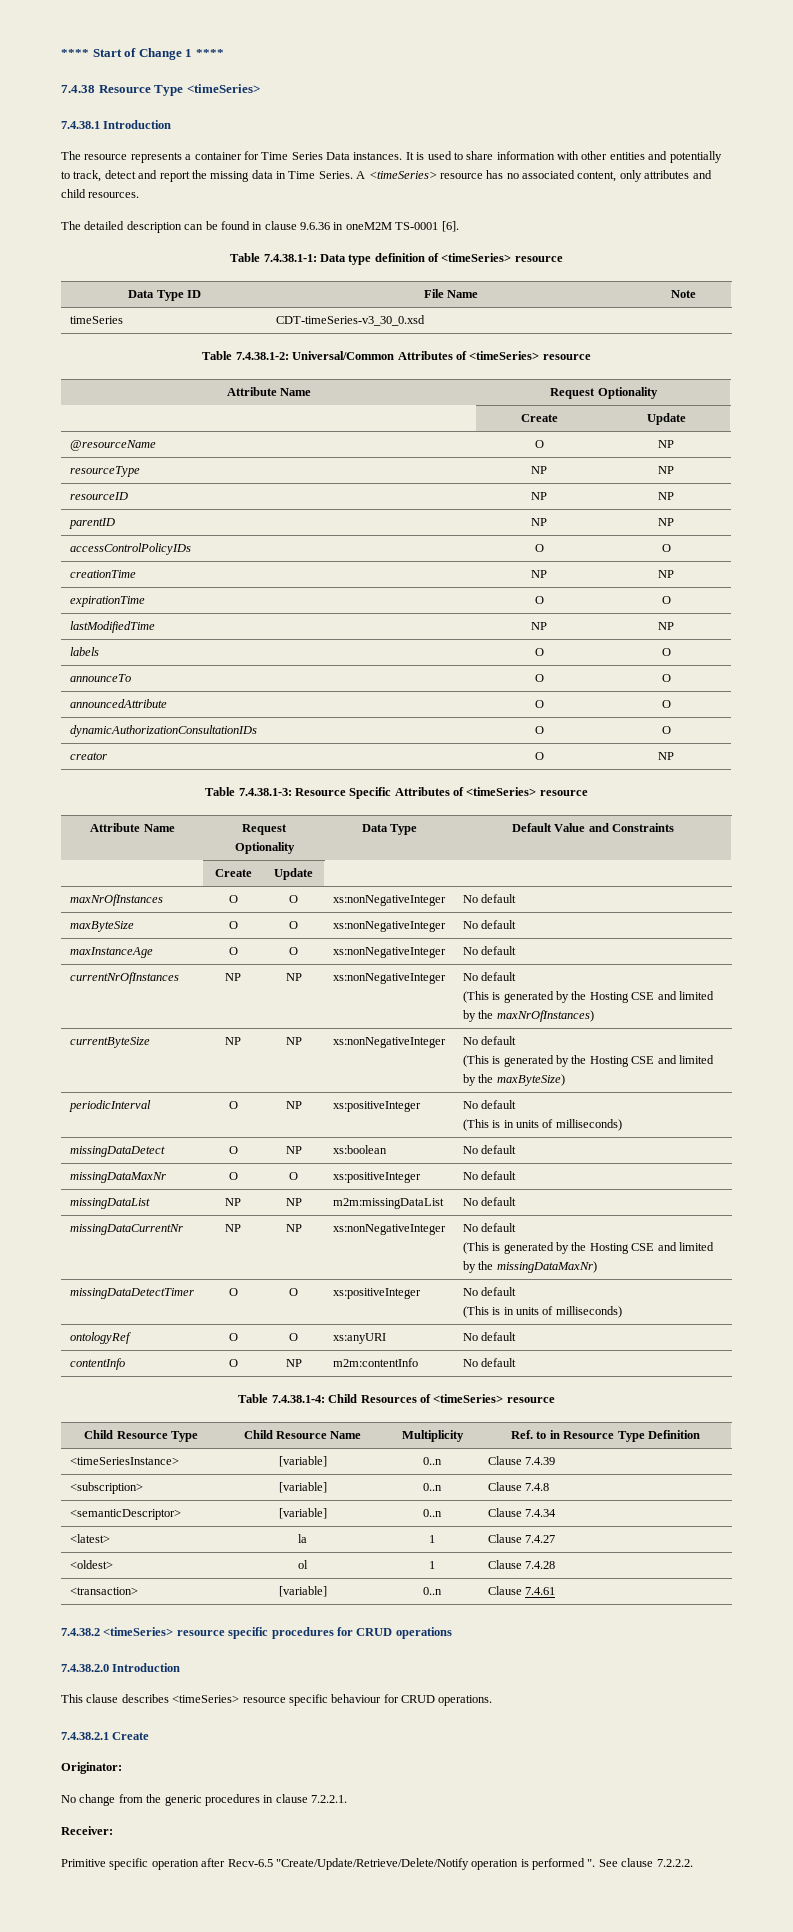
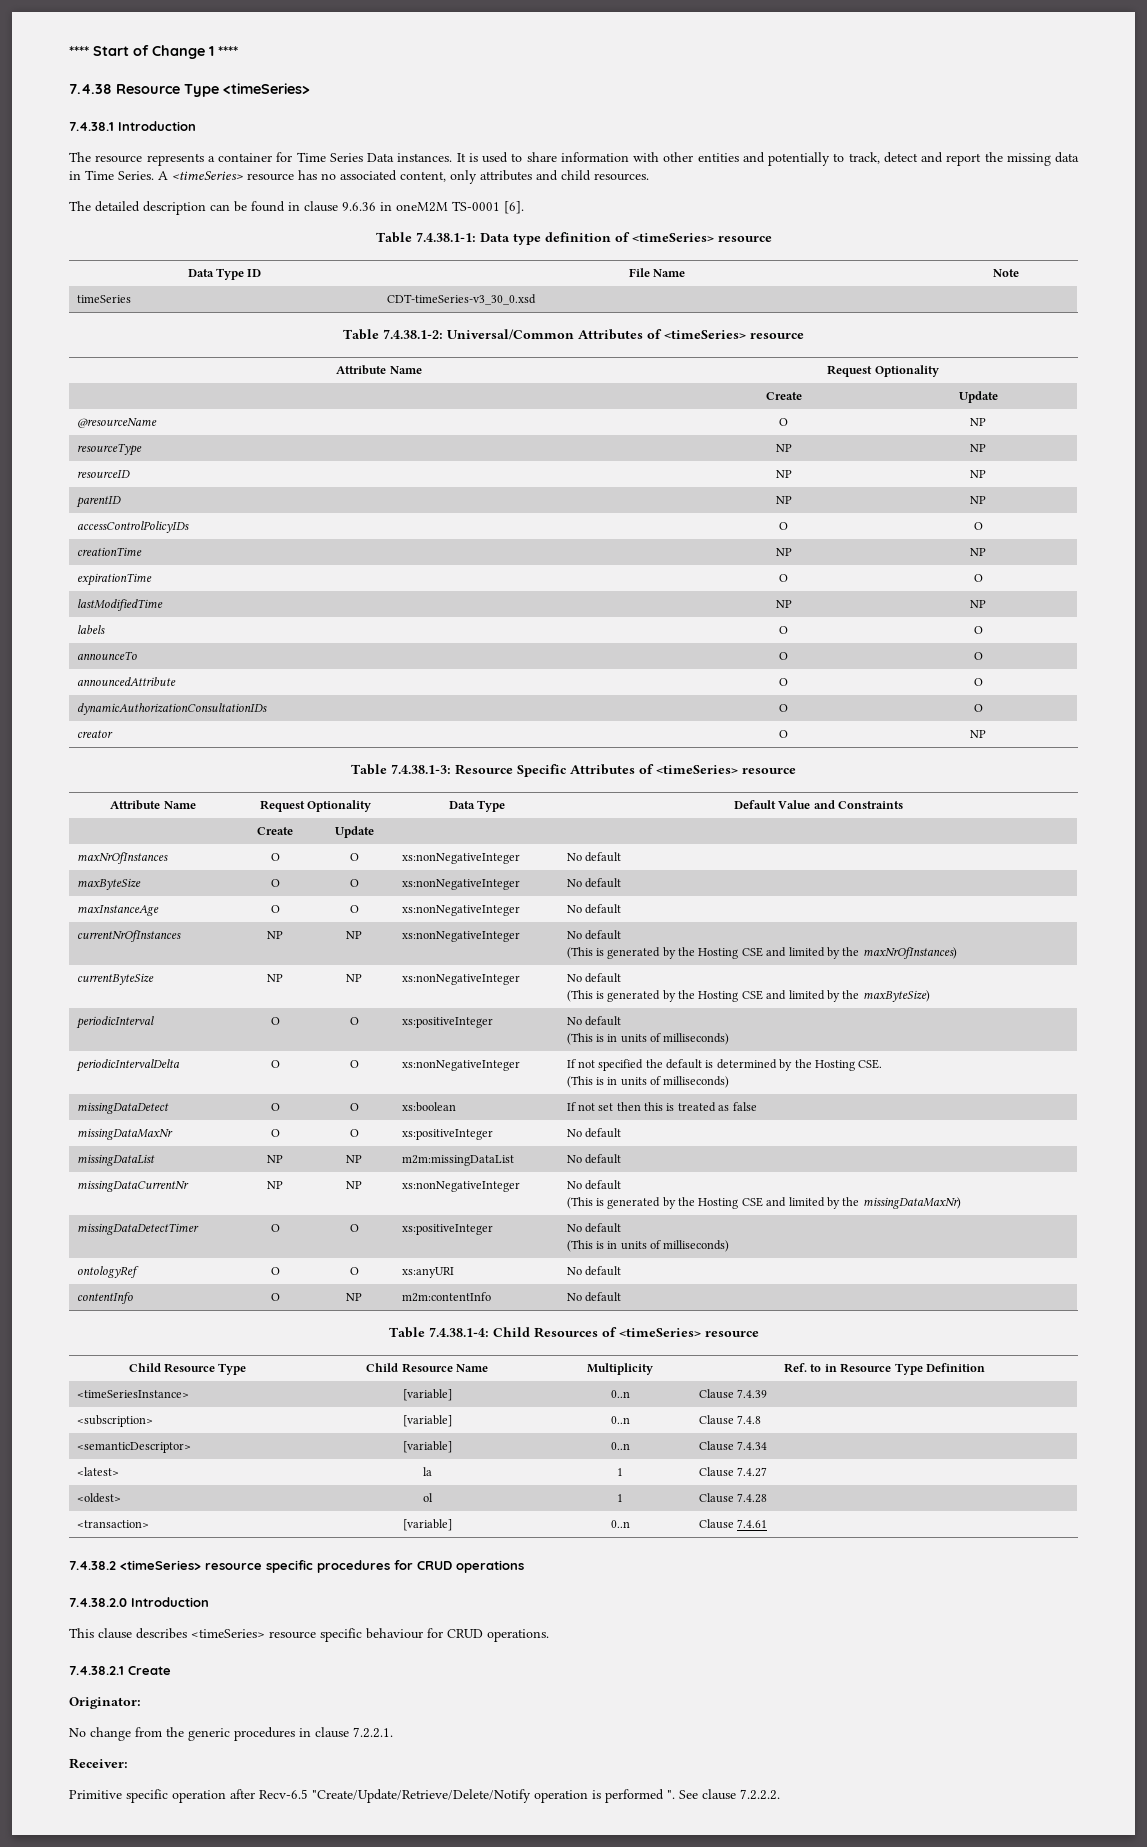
- periodicInterval | O | NP | xs:positiveInteger | No default
+ periodicInterval | O | O | xs:positiveInteger | No default
+ (This is in units of milliseconds)
+ periodicIntervalDelta | O | O | xs:nonNegativeInteger | If not specified the default is determined by the Hosting CSE.
- missingDataDetect | O | NP | xs:boolean | No default
+ missingDataDetect | O | O | xs:boolean | If not set then this is treated as false

